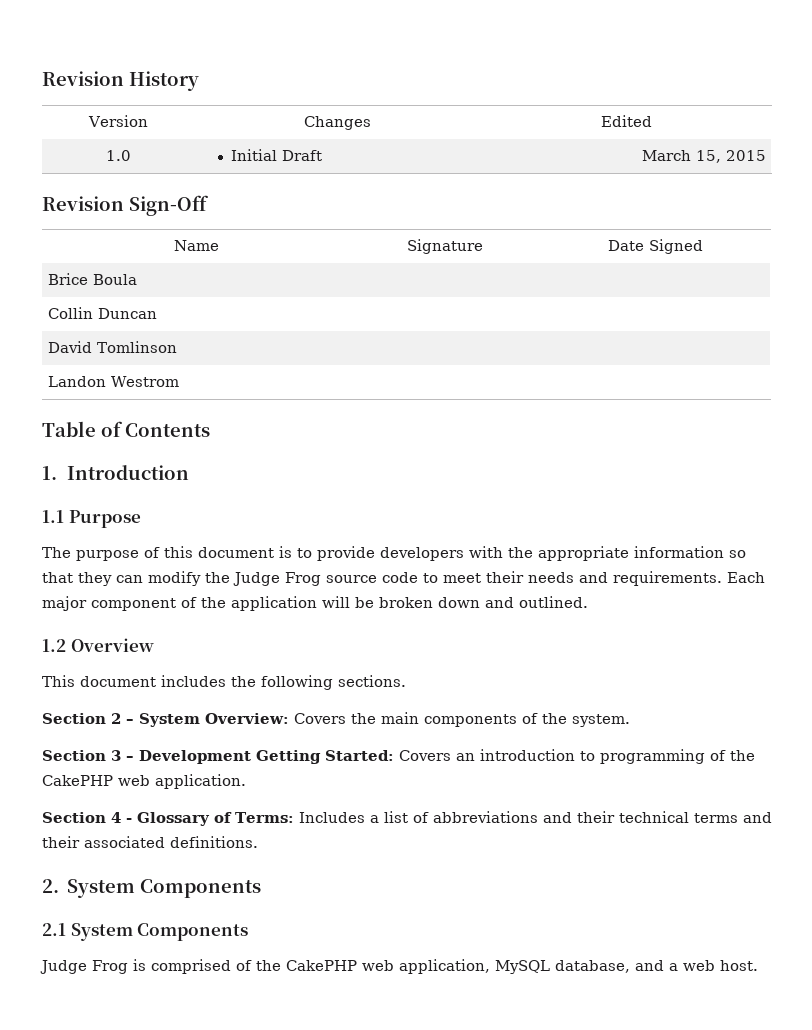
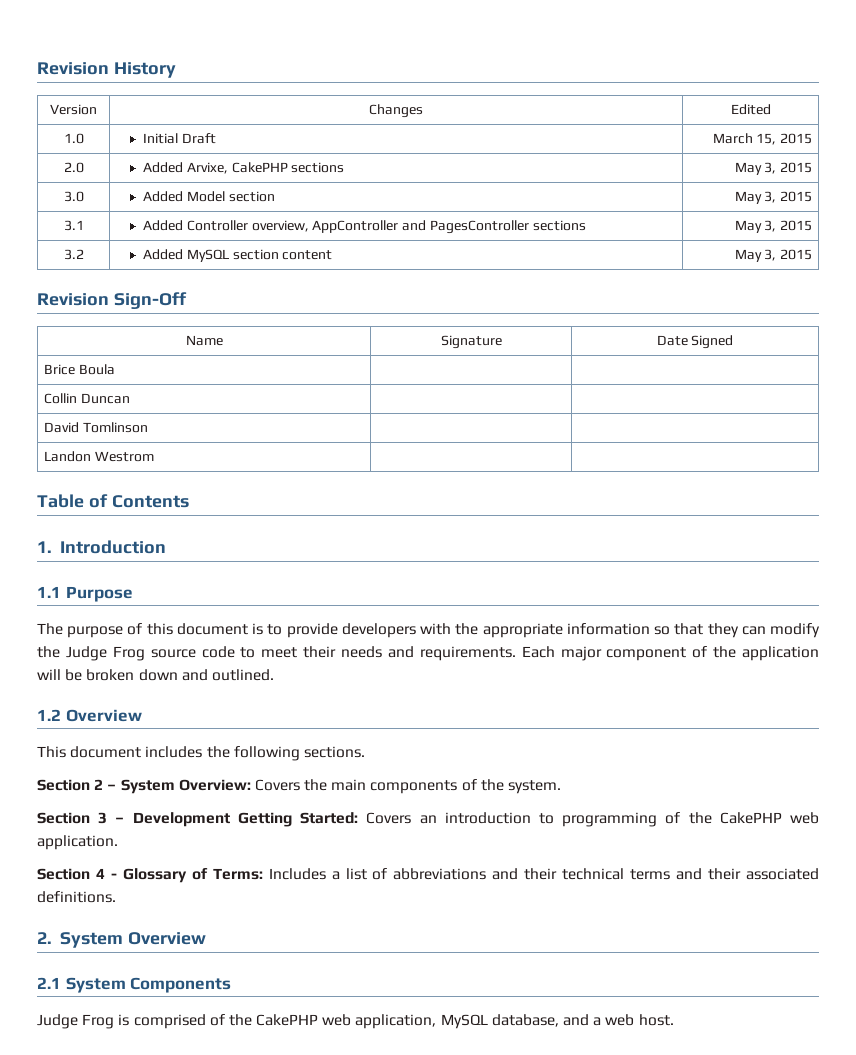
+ 2.0 | Added Arvixe, CakePHP sections | May 3, 2015
+ 3.0 | Added Model section | May 3, 2015
+ 3.1 | Added Controller overview, AppController and PagesController sections | May 3, 2015
+ 3.2 | Added MySQL section content | May 3, 2015
- 2. System Components
+ 2. System Overview

